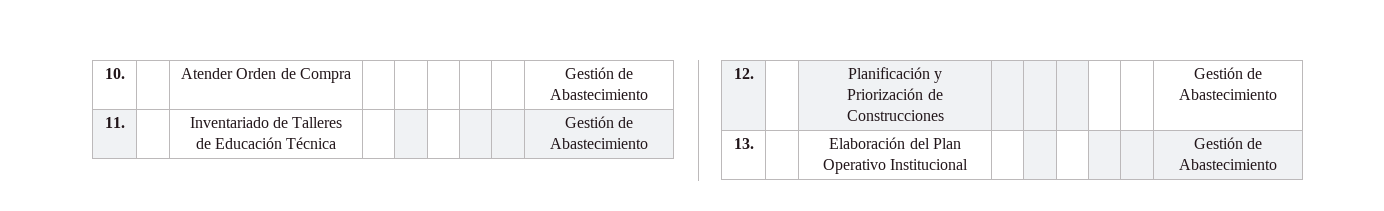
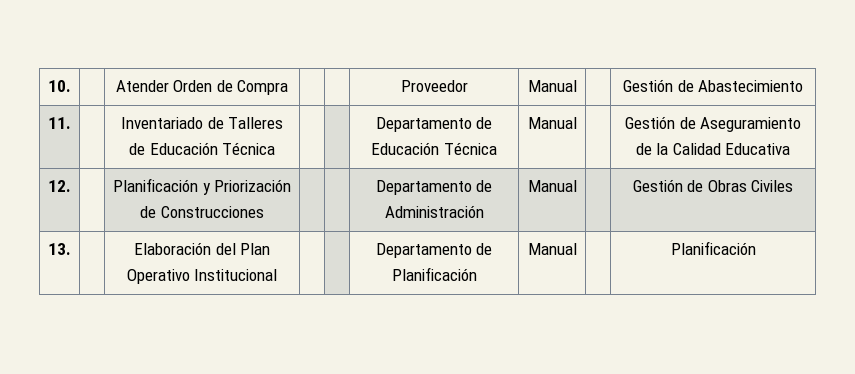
- 10. | | Atender Orden de Compra | | | | | | Gestión de Abastecimiento
+ 10. | | Atender Orden de Compra | | | Proveedor | Manual | | Gestión de Abastecimiento
- 11. | | Inventariado de Talleres de Educación Técnica | | | | | | Gestión de Abastecimiento
+ 11. | | Inventariado de Talleres de Educación Técnica | | | Departamento de Educación Técnica | Manual | | Gestión de Aseguramiento de la Calidad Educativa
- 12. | | Planificación y Priorización de Construcciones | | | | | | Gestión de Abastecimiento
+ 12. | | Planificación y Priorización de Construcciones | | | Departamento de Administración | Manual | | Gestión de Obras Civiles
- 13. | | Elaboración del Plan Operativo Institucional | | | | | | Gestión de Abastecimiento
+ 13. | | Elaboración del Plan Operativo Institucional | | | Departamento de Planificación | Manual | | Planificación

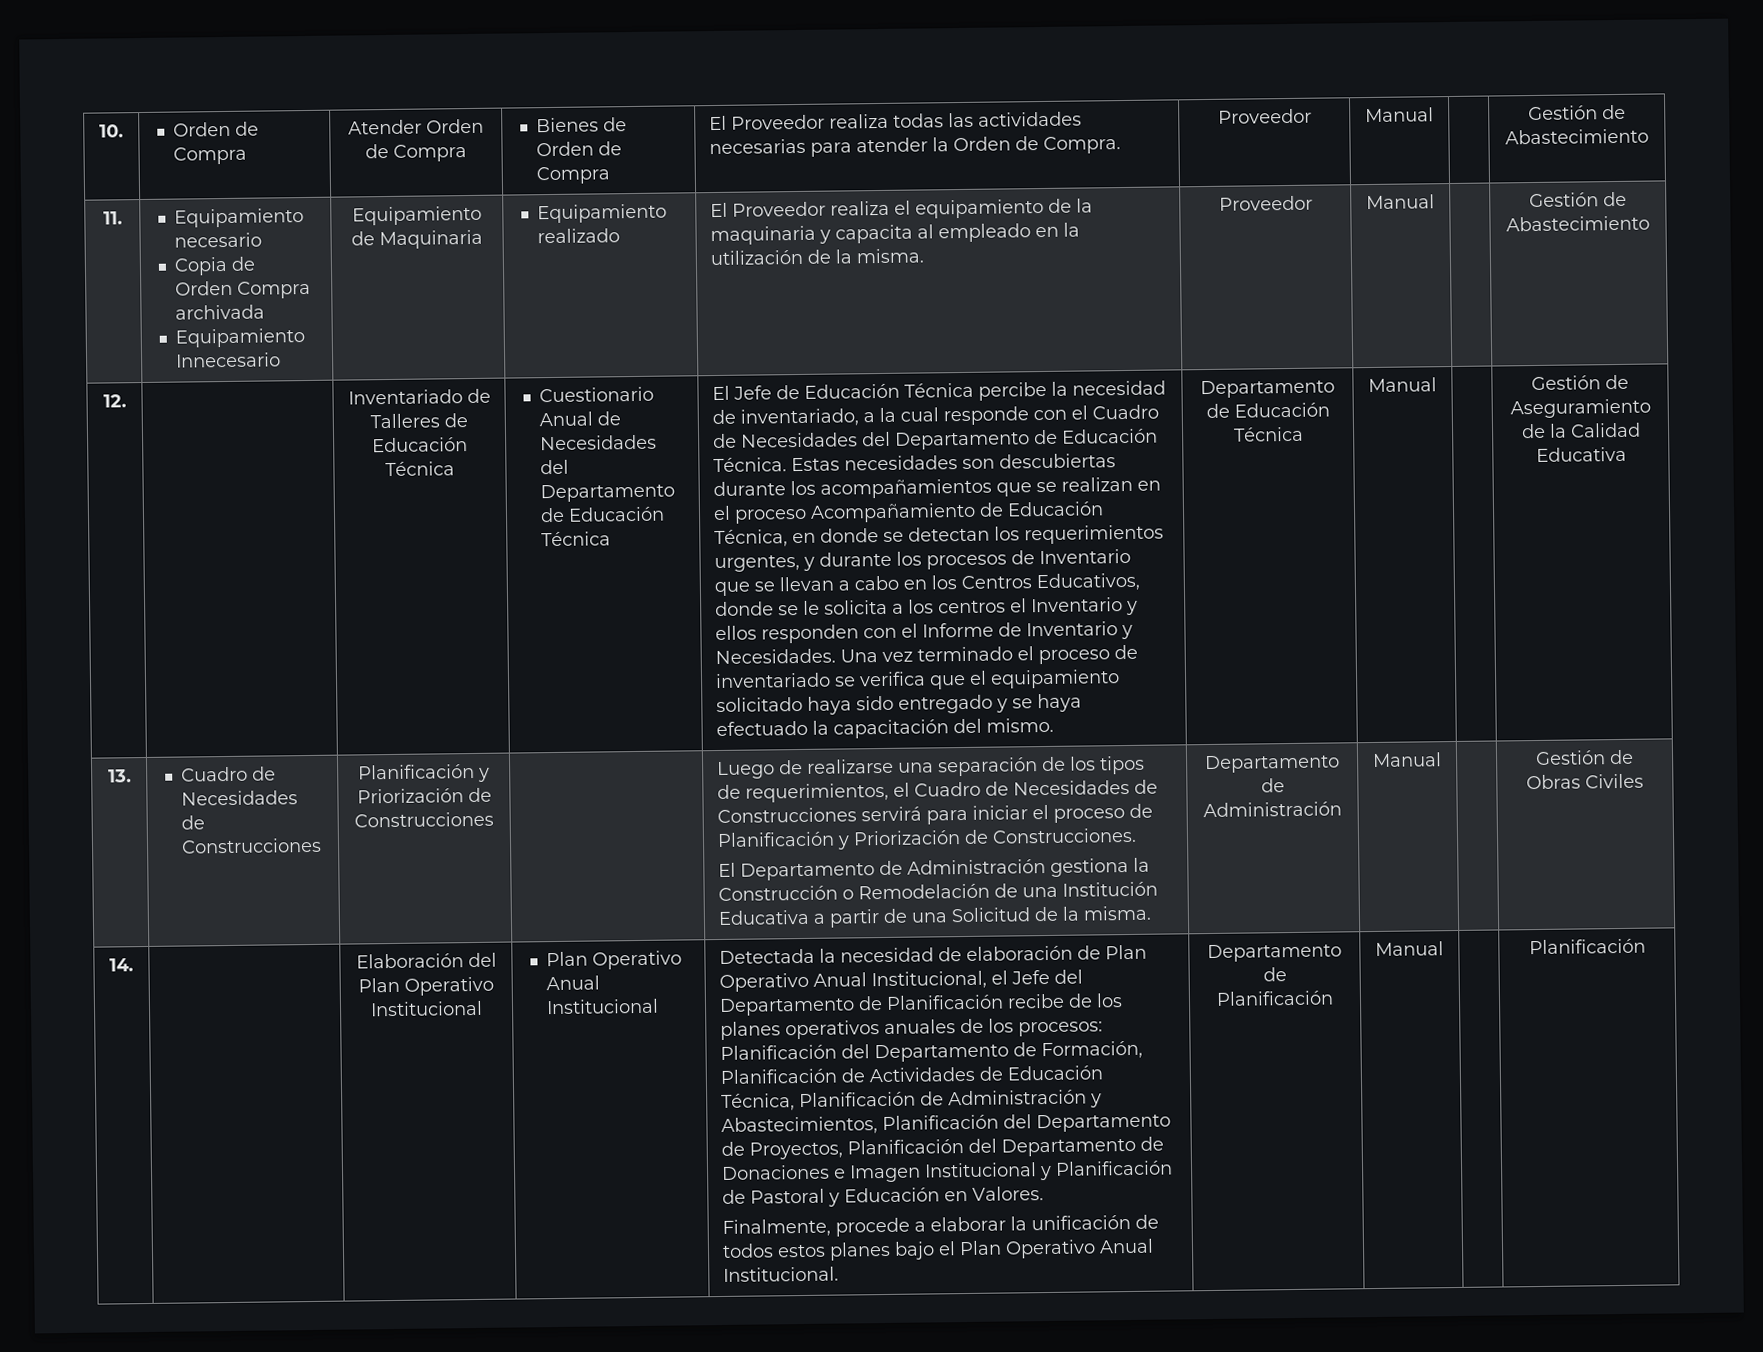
- 10. | | Atender Orden de Compra | | | Proveedor | Manual | | Gestión de Abastecimiento
+ 10. | Orden de Compra | Atender Orden de Compra | Bienes de Orden de Compra | El Proveedor realiza todas las actividades necesarias para atender la Orden de Compra. | Proveedor | Manual | | Gestión de Abastecimiento
- 11. | | Inventariado de Talleres de Educación Técnica | | | Departamento de Educación Técnica | Manual | | Gestión de Aseguramiento de la Calidad Educativa
+ 11. | Equipamiento necesario
+ Copia de Orden Compra archivada
+ Equipamiento Innecesario | Equipamiento de Maquinaria | Equipamiento realizado | El Proveedor realiza el equipamiento de la maquinaria y capacita al empleado en la utilización de la misma. | Proveedor | Manual | | Gestión de Abastecimiento
+ 12. | | Inventariado de Talleres de Educación Técnica | Cuestionario Anual de Necesidades del Departamento de Educación Técnica | El Jefe de Educación Técnica percibe la necesidad de inventariado, a la cual responde con el Cuadro de Necesidades del Departamento de Educación Técnica. Estas necesidades son descubiertas durante los acompañamientos que se realizan en el proceso Acompañamiento de Educación Técnica, en donde se detectan los requerimientos urgentes, y durante los procesos de Inventario que se llevan a cabo en los Centros Educativos, donde se le solicita a los centros el Inventario y ellos responden con el Informe de Inventario y Necesidades. Una vez terminado el proceso de inventariado se verifica que el equipamiento solicitado haya sido entregado y se haya efectuado la capacitación del mismo. | Departamento de Educación Técnica | Manual | | Gestión de Aseguramiento de la Calidad Educativa
- 12.
+ 13. | Cuadro de Necesidades de Construcciones
+ Luego de realizarse una separación de los tipos de requerimientos, el Cuadro de Necesidades de Construcciones servirá para iniciar el proceso de Planificación y Priorización de Construcciones.
+ El Departamento de Administración gestiona la Construcción o Remodelación de una Institución Educativa a partir de una Solicitud de la misma.
- 13.
+ 14.
+ Plan Operativo Anual Institucional | Detectada la necesidad de elaboración de Plan Operativo Anual Institucional, el Jefe del Departamento de Planificación recibe de los planes operativos anuales de los procesos: Planificación del Departamento de Formación, Planificación de Actividades de Educación Técnica, Planificación de Administración y Abastecimientos, Planificación del Departamento de Proyectos, Planificación del Departamento de Donaciones e Imagen Institucional y Planificación de Pastoral y Educación en Valores.
+ Finalmente, procede a elaborar la unificación de todos estos planes bajo el Plan Operativo Anual Institucional.

